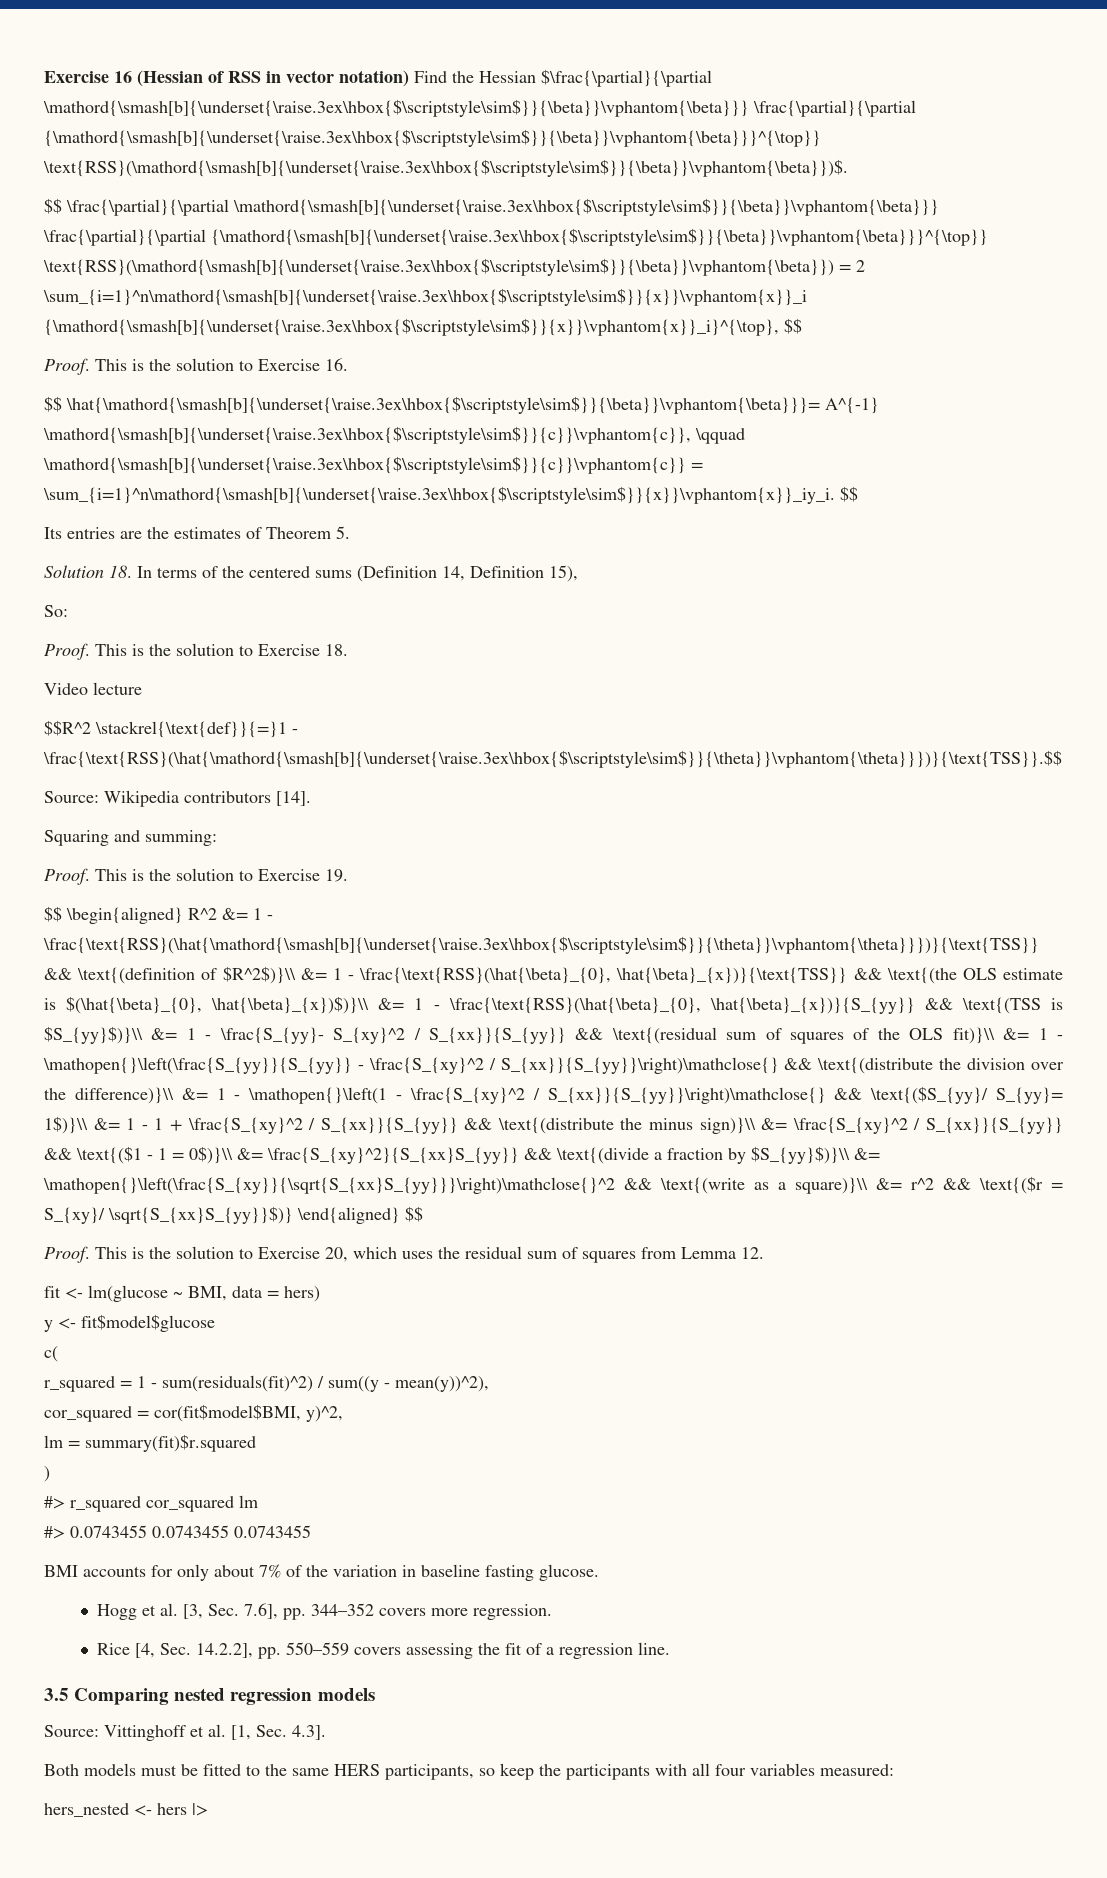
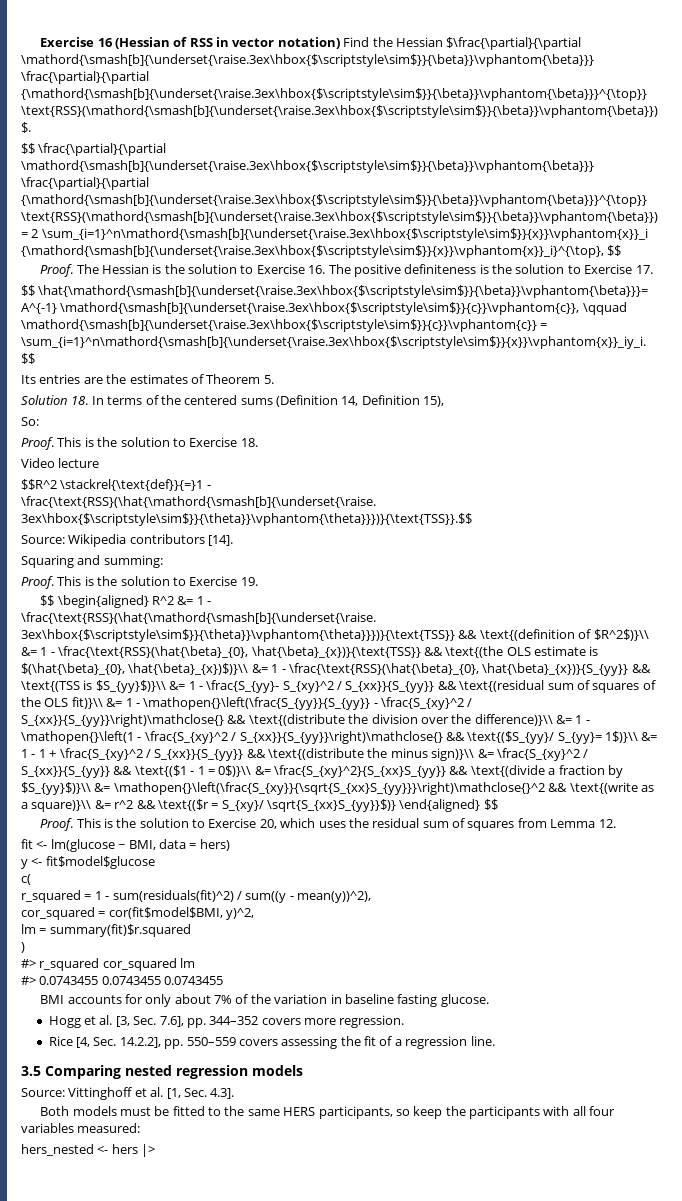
- This is the solution to Exercise 16.
+ The Hessian is the solution to Exercise 16. The positive definiteness is the solution to Exercise 17.

